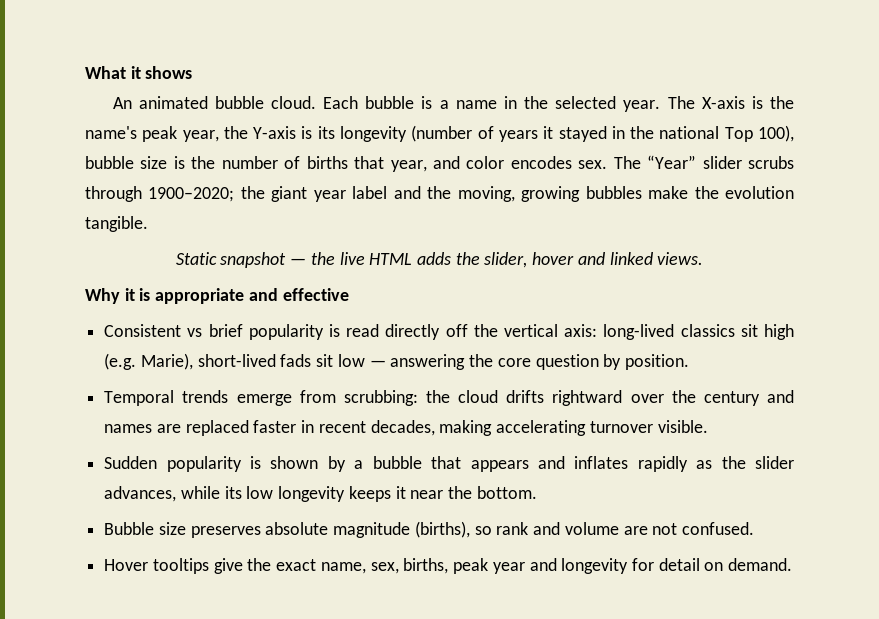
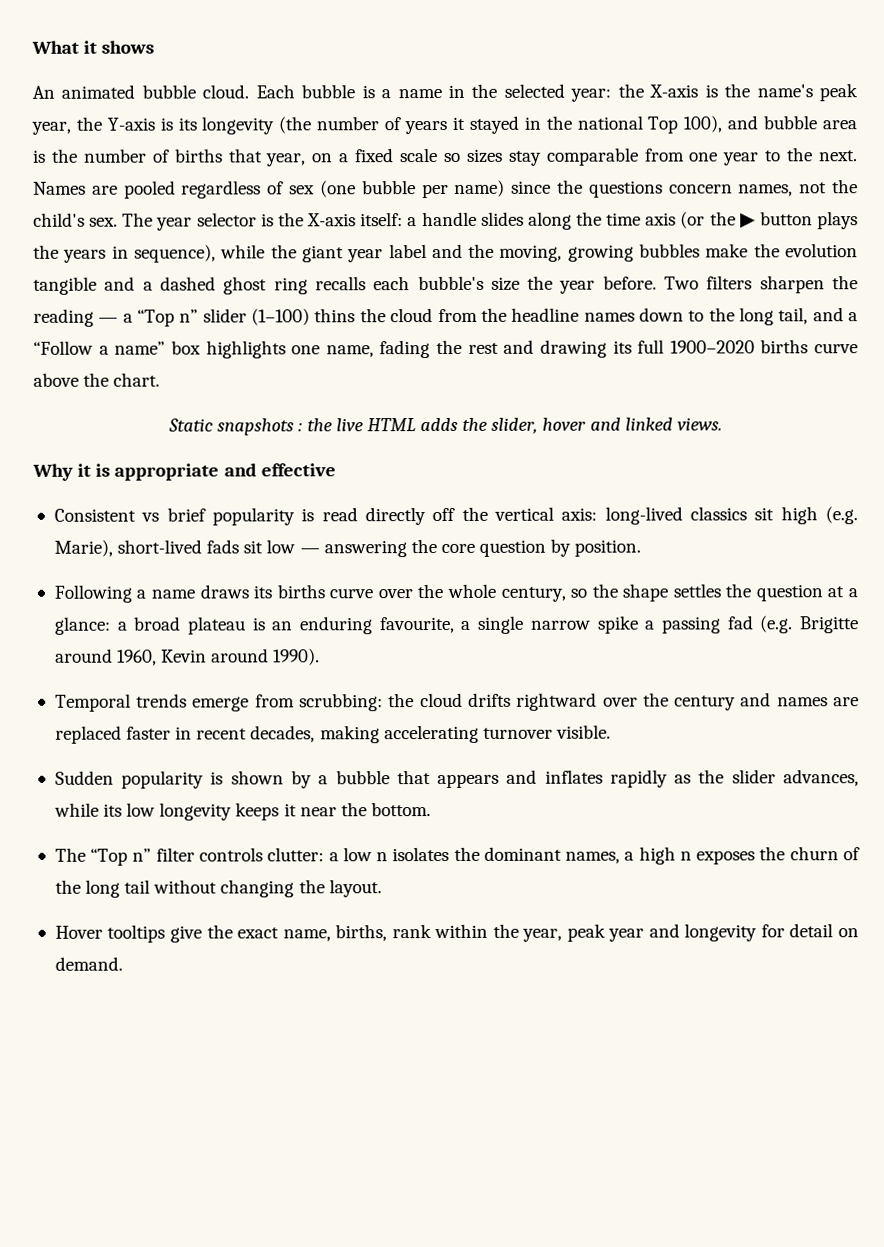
- Each bubble is a name in the selected year. The X-axis is the name's peak year, the Y-axis is its longevity (number of years it stayed in the national Top 100), bubble size is the number of births that year, and color encodes sex. The “Year” slider scrubs through 1900–2020; the giant year label and the moving, growing bubbles make the evolution tangible.
+ Each bubble is a name in the selected year: the X-axis is the name's peak year, the Y-axis is its longevity (the number of years it stayed in the national Top 100), and bubble area is the number of births that year, on a fixed scale so sizes stay comparable from one year to the next. Names are pooled regardless of sex (one bubble per name) since the questions concern names, not the child's sex. The year selector is the X-axis itself: a handle slides along the time axis (or the ▶ button plays the years in sequence), while the giant year label and the moving, growing bubbles make the evolution tangible and a dashed ghost ring recalls each bubble's size the year before. Two filters sharpen the reading — a “Top n” slider (1–100) thins the cloud from the headline names down to the long tail, and a “Follow a name” box highlights one name, fading the rest and drawing its full 1900–2020 births curve above the chart.
- Static snapshot — the live HTML adds the slider, hover and linked views.
+ Static snapshots : the live HTML adds the slider, hover and linked views.
+ Following a name draws its births curve over the whole century, so the shape settles the question at a glance: a broad plateau is an enduring favourite, a single narrow spike a passing fad (e.g. Brigitte around 1960, Kevin around 1990).
- Bubble size preserves absolute magnitude (births), so rank and volume are not confused.
+ The “Top n” filter controls clutter: a low n isolates the dominant names, a high n exposes the churn of the long tail without changing the layout.
- Hover tooltips give the exact name, sex, births, peak year and longevity for detail on demand.
+ Hover tooltips give the exact name, births, rank within the year, peak year and longevity for detail on demand.

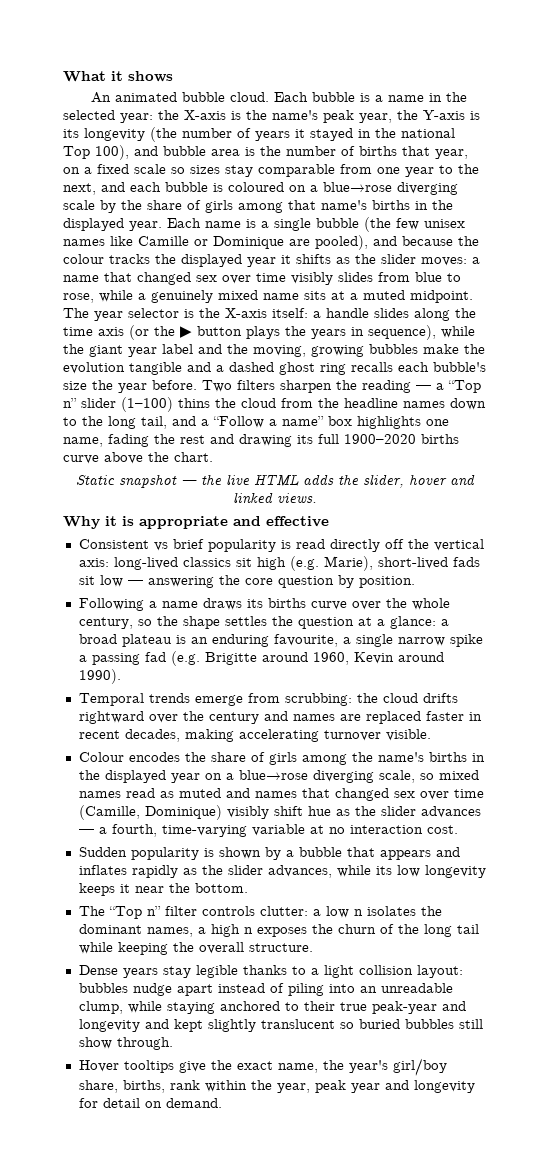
- Each bubble is a name in the selected year: the X-axis is the name's peak year, the Y-axis is its longevity (the number of years it stayed in the national Top 100), and bubble area is the number of births that year, on a fixed scale so sizes stay comparable from one year to the next. Names are pooled regardless of sex (one bubble per name) since the questions concern names, not the child's sex.
+ Each bubble is a name in the selected year: the X-axis is the name's peak year, the Y-axis is its longevity (the number of years it stayed in the national Top 100), and bubble area is the number of births that year, on a fixed scale so sizes stay comparable from one year to the next, and each bubble is coloured on a blue→rose diverging scale by the share of girls among that name's births in the displayed year. Each name is a single bubble (the few unisex names like Camille or Dominique are pooled), and because the colour tracks the displayed year it shifts as the slider moves: a name that changed sex over time visibly slides from blue to rose, while a genuinely mixed name sits at a muted midpoint.
- Static snapshots : the live HTML adds the slider, hover and linked views.
+ Static snapshot — the live HTML adds the slider, hover and linked views.
+ Colour encodes the share of girls among the name's births in the displayed year on a blue→rose diverging scale, so mixed names read as muted and names that changed sex over time (Camille, Dominique) visibly shift hue as the slider advances — a fourth, time-varying variable at no interaction cost.
- The “Top n” filter controls clutter: a low n isolates the dominant names, a high n exposes the churn of the long tail without changing the layout.
+ The “Top n” filter controls clutter: a low n isolates the dominant names, a high n exposes the churn of the long tail while keeping the overall structure.
+ Dense years stay legible thanks to a light collision layout: bubbles nudge apart instead of piling into an unreadable clump, while staying anchored to their true peak-year and longevity and kept slightly translucent so buried bubbles still show through.
- Hover tooltips give the exact name, births, rank within the year, peak year and longevity for detail on demand.
+ Hover tooltips give the exact name, the year's girl/boy share, births, rank within the year, peak year and longevity for detail on demand.

